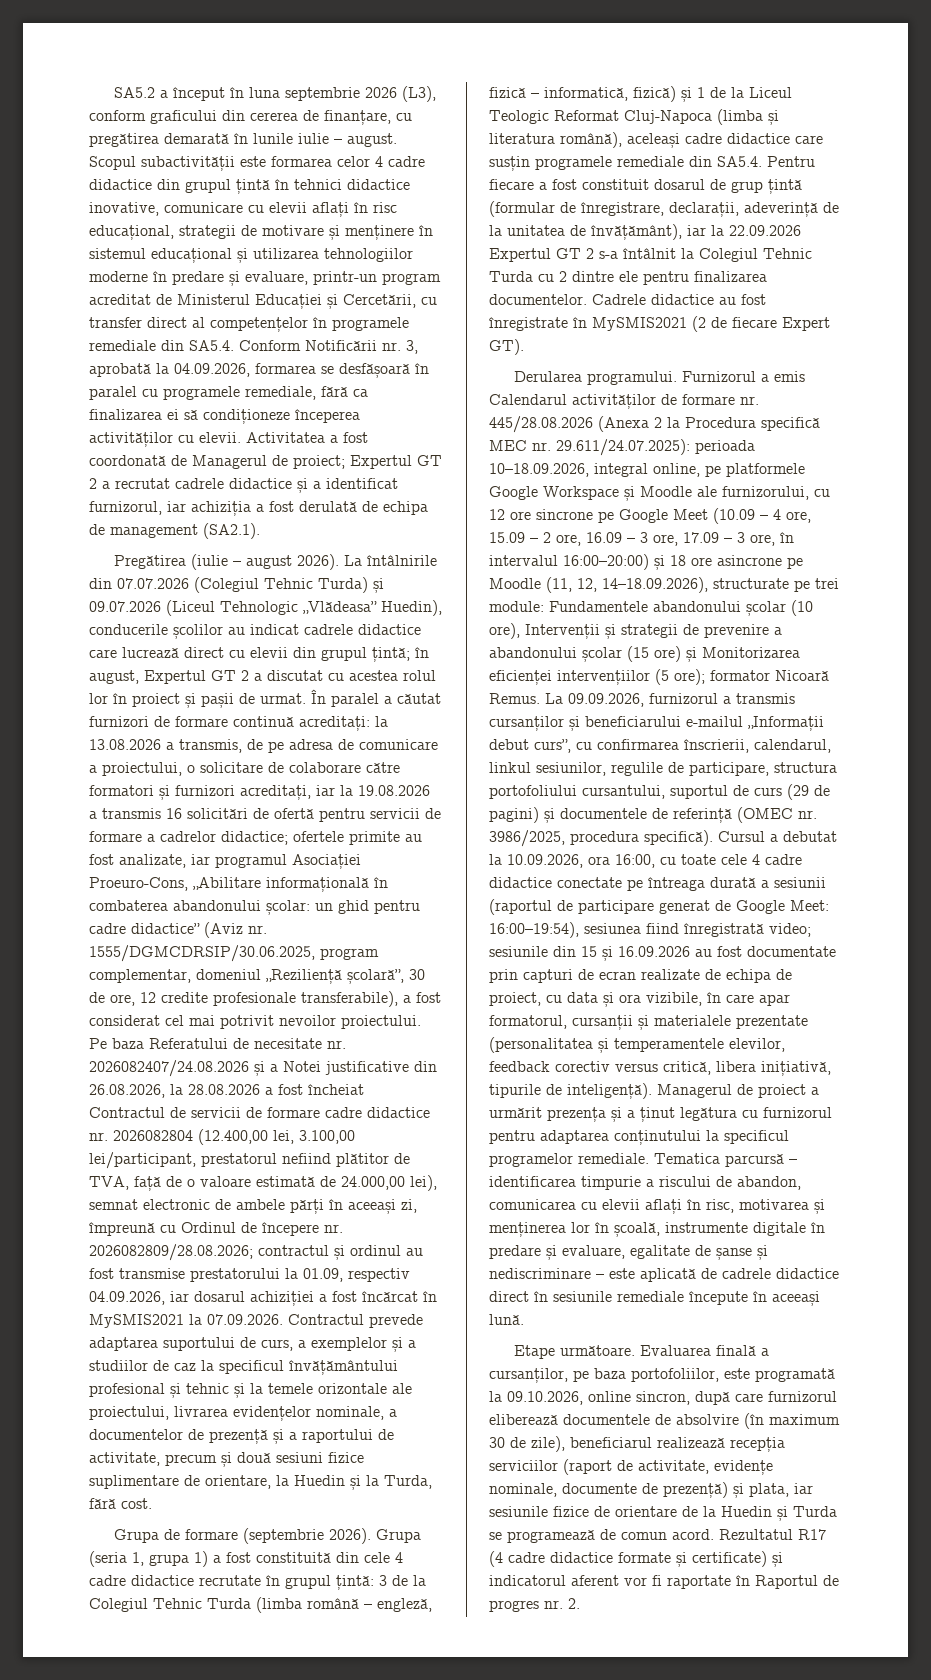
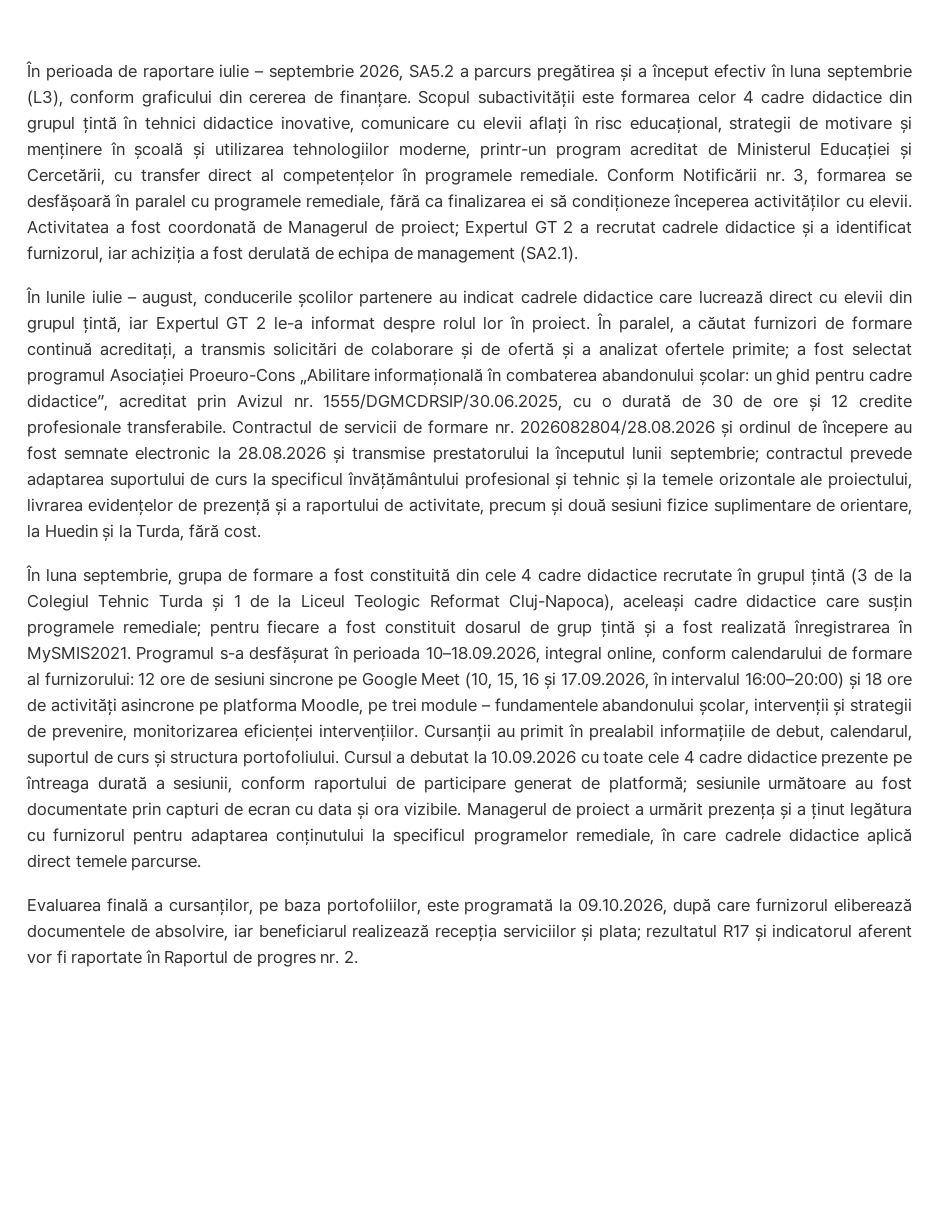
- SA5.2 a început în luna septembrie 2026 (L3), conform graficului din cererea de finanțare, cu pregătirea demarată în lunile iulie – august.
+ În perioada de raportare iulie – septembrie 2026, SA5.2 a parcurs pregătirea și a început efectiv în luna septembrie (L3), conform graficului din cererea de finanțare.
- Scopul subactivității este formarea celor 4 cadre didactice din grupul țintă în tehnici didactice inovative, comunicare cu elevii aflați în risc educațional, strategii de motivare și menținere în sistemul educațional și utilizarea tehnologiilor moderne în predare și evaluare, printr-un program acreditat de Ministerul Educației și Cercetării, cu transfer direct al competențelor în programele remediale din SA5.4. Conform Notificării nr. 3, aprobată la 04.09.2026, formarea se desfășoară în paralel cu programele remediale, fără ca finalizarea ei să condiționeze începerea activităților cu elevii.
+ Scopul subactivității este formarea celor 4 cadre didactice din grupul țintă în tehnici didactice inovative, comunicare cu elevii aflați în risc educațional, strategii de motivare și menținere în școală și utilizarea tehnologiilor moderne, printr-un program acreditat de Ministerul Educației și Cercetării, cu transfer direct al competențelor în programele remediale. Conform Notificării nr. 3, formarea se desfășoară în paralel cu programele remediale, fără ca finalizarea ei să condiționeze începerea activităților cu elevii.
- Pregătirea (iulie – august 2026). La întâlnirile din 07.07.2026 (Colegiul Tehnic Turda) și 09.07.2026 (Liceul Tehnologic „Vlădeasa” Huedin), conducerile școlilor au indicat cadrele didactice care lucrează direct cu elevii din grupul țintă; în august, Expertul GT 2 a discutat cu acestea rolul lor în proiect și pașii de urmat. În paralel a căutat furnizori de formare continuă acreditați: la 13.08.2026 a transmis, de pe adresa de comunicare a proiectului, o solicitare de colaborare către formatori și furnizori acreditați, iar la 19.08.2026 a transmis 16 solicitări de ofertă pentru servicii de formare a cadrelor didactice; ofertele primite au fost analizate, iar programul Asociației Proeuro-Cons, „Abilitare informațională în combaterea abandonului școlar:
+ În lunile iulie – august, conducerile școlilor partenere au indicat cadrele didactice care lucrează direct cu elevii din grupul țintă, iar Expertul GT 2 le-a informat despre rolul lor în proiect. În paralel, a căutat furnizori de formare continuă acreditați, a transmis solicitări de colaborare și de ofertă și a analizat ofertele primite; a fost selectat programul Asociației Proeuro-Cons „Abilitare informațională în combaterea abandonului școlar:
- un ghid pentru cadre didactice” (Aviz nr. 1555/DGMCDRSIP/30.06.2025, program complementar, domeniul „Reziliență școlară”, 30 de ore, 12 credite profesionale transferabile), a fost considerat cel mai potrivit nevoilor proiectului. Pe baza Referatului de necesitate nr. 2026082407/24.08.2026 și a Notei justificative din 26.08.2026, la 28.08.2026 a fost încheiat Contractul de servicii de formare cadre didactice nr. 2026082804 (12.400,00 lei, 3.100,00 lei/participant, prestatorul nefiind plătitor de TVA, față de o valoare estimată de 24.000,00 lei), semnat electronic de ambele părți în aceeași zi, împreună cu Ordinul de începere nr. 2026082809/28.08.2026; contractul și ordinul au fost transmise prestatorului la 01.09, respectiv 04.09.2026, iar dosarul achiziției a fost încărcat în MySMIS2021 la 07.09.2026. Contractul prevede adaptarea suportului de curs, a exemplelor și a studiilor de caz la specificul învățământului profesional și tehnic și la temele orizontale ale proiectului, livrarea evidențelor nominale, a documentelor de prezență și a raportului de activitate, precum și două sesiuni fizice suplimentare de orientare, la Huedin și la Turda, fără cost.
+ un ghid pentru cadre didactice”, acreditat prin Avizul nr. 1555/DGMCDRSIP/30.06.2025, cu o durată de 30 de ore și 12 credite profesionale transferabile. Contractul de servicii de formare nr. 2026082804/28.08.2026 și ordinul de începere au fost semnate electronic la 28.08.2026 și transmise prestatorului la începutul lunii septembrie; contractul prevede adaptarea suportului de curs la specificul învățământului profesional și tehnic și la temele orizontale ale proiectului, livrarea evidențelor de prezență și a raportului de activitate, precum și două sesiuni fizice suplimentare de orientare, la Huedin și la Turda, fără cost.
- Grupa de formare (septembrie 2026). Grupa (seria 1, grupa 1) a fost constituită din cele 4 cadre didactice recrutate în grupul țintă: 3 de la Colegiul Tehnic Turda (limba română – engleză, fizică – informatică, fizică) și 1 de la Liceul Teologic Reformat Cluj-Napoca (limba și literatura română), aceleași cadre didactice care susțin programele remediale din SA5.4. Pentru fiecare a fost constituit dosarul de grup țintă (formular de înregistrare, declarații, adeverință de la unitatea de învățământ), iar la 22.09.2026 Expertul GT 2 s-a întâlnit la Colegiul Tehnic Turda cu 2 dintre ele pentru finalizarea documentelor. Cadrele didactice au fost înregistrate în MySMIS2021 (2 de fiecare Expert GT).
- Derularea programului. Furnizorul a emis Calendarul activităților de formare nr. 445/28.08.2026 (Anexa 2 la Procedura specifică MEC nr. 29.611/24.07.2025): perioada 10–18.09.2026, integral online, pe platformele Google Workspace și Moodle ale furnizorului, cu 12 ore sincrone pe Google Meet (10.09 – 4 ore, 15.09 – 2 ore, 16.09 – 3 ore, 17.09 – 3 ore, în intervalul 16:00–20:00) și 18 ore asincrone pe Moodle (11, 12, 14–18.09.2026), structurate pe trei module: Fundamentele abandonului școlar (10 ore), Intervenții și strategii de prevenire a abandonului școlar (15 ore) și Monitorizarea eficienței intervențiilor (5 ore); formator Nicoară Remus. La 09.09.2026, furnizorul a transmis cursanților și beneficiarului e-mailul „Informații debut curs”, cu confirmarea înscrierii, calendarul, linkul sesiunilor, regulile de participare, structura portofoliului cursantului, suportul de curs (29 de pagini) și documentele de referință (OMEC nr. 3986/2025, procedura specifică).
+ În luna septembrie, grupa de formare a fost constituită din cele 4 cadre didactice recrutate în grupul țintă (3 de la Colegiul Tehnic Turda și 1 de la Liceul Teologic Reformat Cluj-Napoca), aceleași cadre didactice care susțin programele remediale; pentru fiecare a fost constituit dosarul de grup țintă și a fost realizată înregistrarea în MySMIS2021. Programul s-a desfășurat în perioada 10–18.09.2026, integral online, conform calendarului de formare al furnizorului: 12 ore de sesiuni sincrone pe Google Meet (10, 15, 16 și 17.09.2026, în intervalul 16:00–20:00) și 18 ore de activități asincrone pe platforma Moodle, pe trei module – fundamentele abandonului școlar, intervenții și strategii de prevenire, monitorizarea eficienței intervențiilor. Cursanții au primit în prealabil informațiile de debut, calendarul, suportul de curs și structura portofoliului.
- Cursul a debutat la 10.09.2026, ora 16:00, cu toate cele 4 cadre didactice conectate pe întreaga durată a sesiunii (raportul de participare generat de Google Meet: 16:00–19:54), sesiunea fiind înregistrată video; sesiunile din 15 și 16.09.2026 au fost documentate prin capturi de ecran realizate de echipa de proiect, cu data și ora vizibile, în care apar formatorul, cursanții și materialele prezentate (personalitatea și temperamentele elevilor, feedback corectiv versus critică, libera inițiativă, tipurile de inteligență).
+ Cursul a debutat la 10.09.2026 cu toate cele 4 cadre didactice prezente pe întreaga durată a sesiunii, conform raportului de participare generat de platformă; sesiunile următoare au fost documentate prin capturi de ecran cu data și ora vizibile.
- Managerul de proiect a urmărit prezența și a ținut legătura cu furnizorul pentru adaptarea conținutului la specificul programelor remediale. Tematica parcursă – identificarea timpurie a riscului de abandon, comunicarea cu elevii aflați în risc, motivarea și menținerea lor în școală, instrumente digitale în predare și evaluare, egalitate de șanse și nediscriminare – este aplicată de cadrele didactice direct în sesiunile remediale începute în aceeași lună.
- Etape următoare. Evaluarea finală a cursanților, pe baza portofoliilor, este programată la 09.10.2026, online sincron, după care furnizorul eliberează documentele de absolvire (în maximum 30 de zile), beneficiarul realizează recepția serviciilor (raport de activitate, evidențe nominale, documente de prezență) și plata, iar sesiunile fizice de orientare de la Huedin și Turda se programează de comun acord. Rezultatul R17 (4 cadre didactice formate și certificate) și indicatorul aferent vor fi raportate în Raportul de progres nr. 2.
+ Managerul de proiect a urmărit prezența și a ținut legătura cu furnizorul pentru adaptarea conținutului la specificul programelor remediale, în care cadrele didactice aplică direct temele parcurse.
+ Evaluarea finală a cursanților, pe baza portofoliilor, este programată la 09.10.2026, după care furnizorul eliberează documentele de absolvire, iar beneficiarul realizează recepția serviciilor și plata; rezultatul R17 și indicatorul aferent vor fi raportate în Raportul de progres nr. 2.

